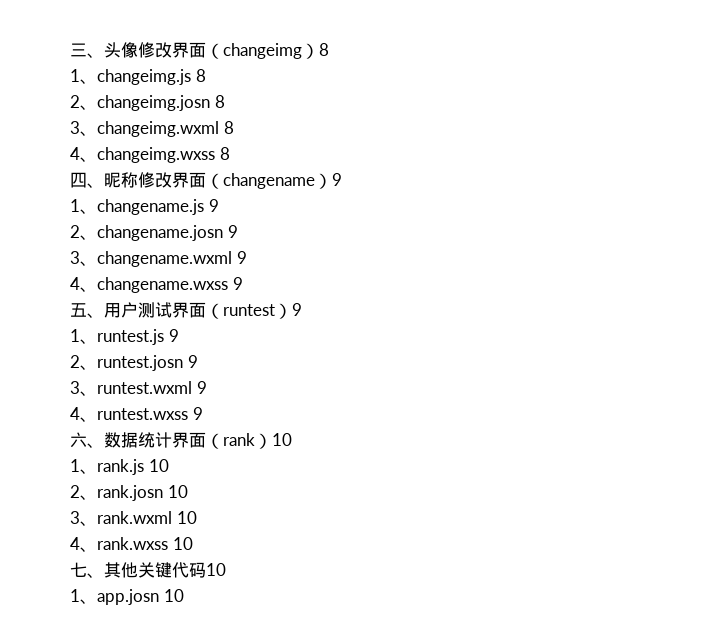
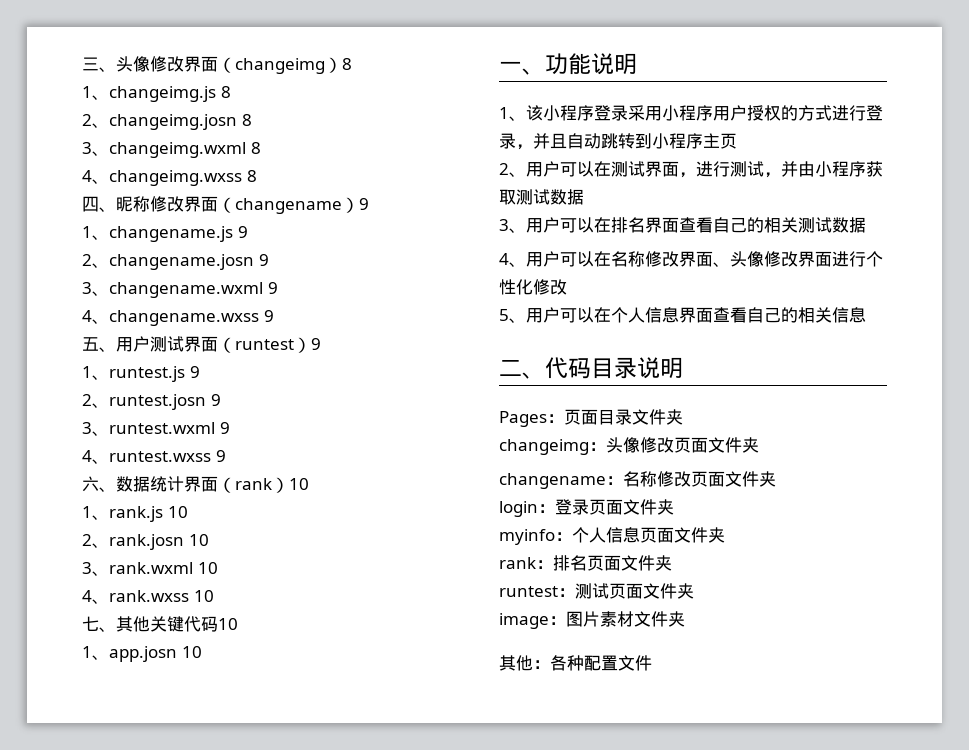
+ 一、功能说明
+ 1、该小程序登录采用小程序用户授权的方式进行登录，并且自动跳转到小程序主页
+ 2、用户可以在测试界面，进行测试，并由小程序获取测试数据
+ 3、用户可以在排名界面查看自己的相关测试数据
+ 4、用户可以在名称修改界面、头像修改界面进行个性化修改
+ 5、用户可以在个人信息界面查看自己的相关信息
+ 二、代码目录说明
+ Pages：页面目录文件夹
+ changeimg：头像修改页面文件夹
+ changename：名称修改页面文件夹
+ login：登录页面文件夹
+ myinfo：个人信息页面文件夹
+ rank：排名页面文件夹
+ runtest：测试页面文件夹
+ image：图片素材文件夹
+ 其他：各种配置文件

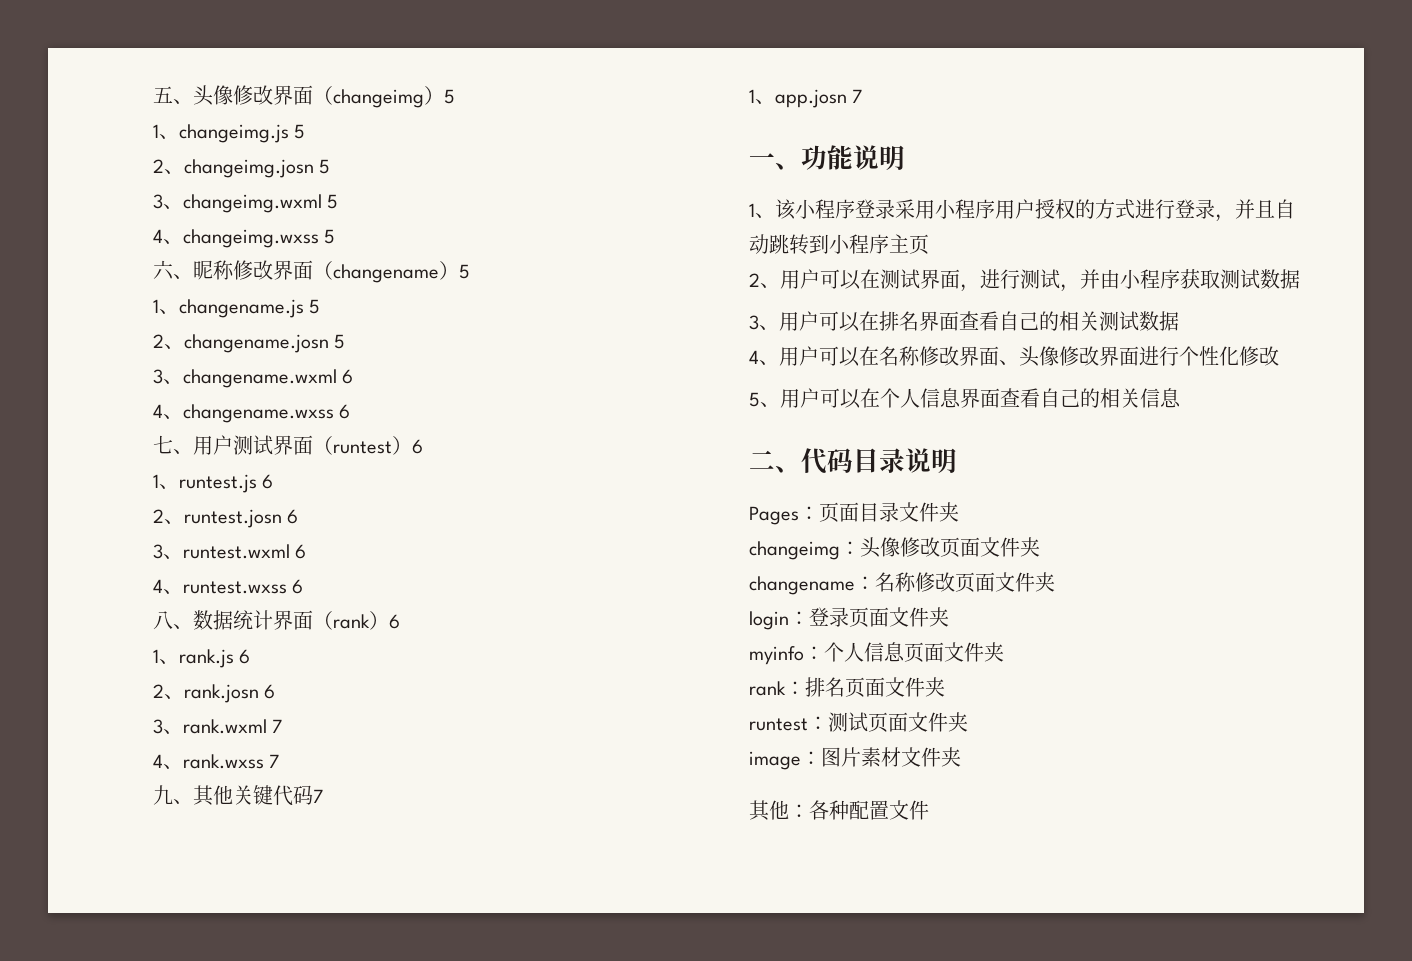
- 三、头像修改界面（changeimg）8
+ 五、头像修改界面（changeimg）5
- 1、changeimg.js 8
+ 1、changeimg.js 5
- 2、changeimg.josn 8
+ 2、changeimg.josn 5
- 3、changeimg.wxml 8
+ 3、changeimg.wxml 5
- 4、changeimg.wxss 8
- 四、昵称修改界面（changename）9
+ 4、changeimg.wxss 5
+ 六、昵称修改界面（changename）5
- 1、changename.js 9
+ 1、changename.js 5
- 2、changename.josn 9
+ 2、changename.josn 5
- 3、changename.wxml 9
+ 3、changename.wxml 6
- 4、changename.wxss 9
- 五、用户测试界面（runtest）9
+ 4、changename.wxss 6
+ 七、用户测试界面（runtest）6
- 1、runtest.js 9
+ 1、runtest.js 6
- 2、runtest.josn 9
+ 2、runtest.josn 6
- 3、runtest.wxml 9
+ 3、runtest.wxml 6
- 4、runtest.wxss 9
- 六、数据统计界面（rank）10
+ 4、runtest.wxss 6
+ 八、数据统计界面（rank）6
- 1、rank.js 10
+ 1、rank.js 6
- 2、rank.josn 10
+ 2、rank.josn 6
- 3、rank.wxml 10
+ 3、rank.wxml 7
- 4、rank.wxss 10
- 七、其他关键代码10
+ 4、rank.wxss 7
+ 九、其他关键代码7
- 1、app.josn 10
+ 1、app.josn 7

